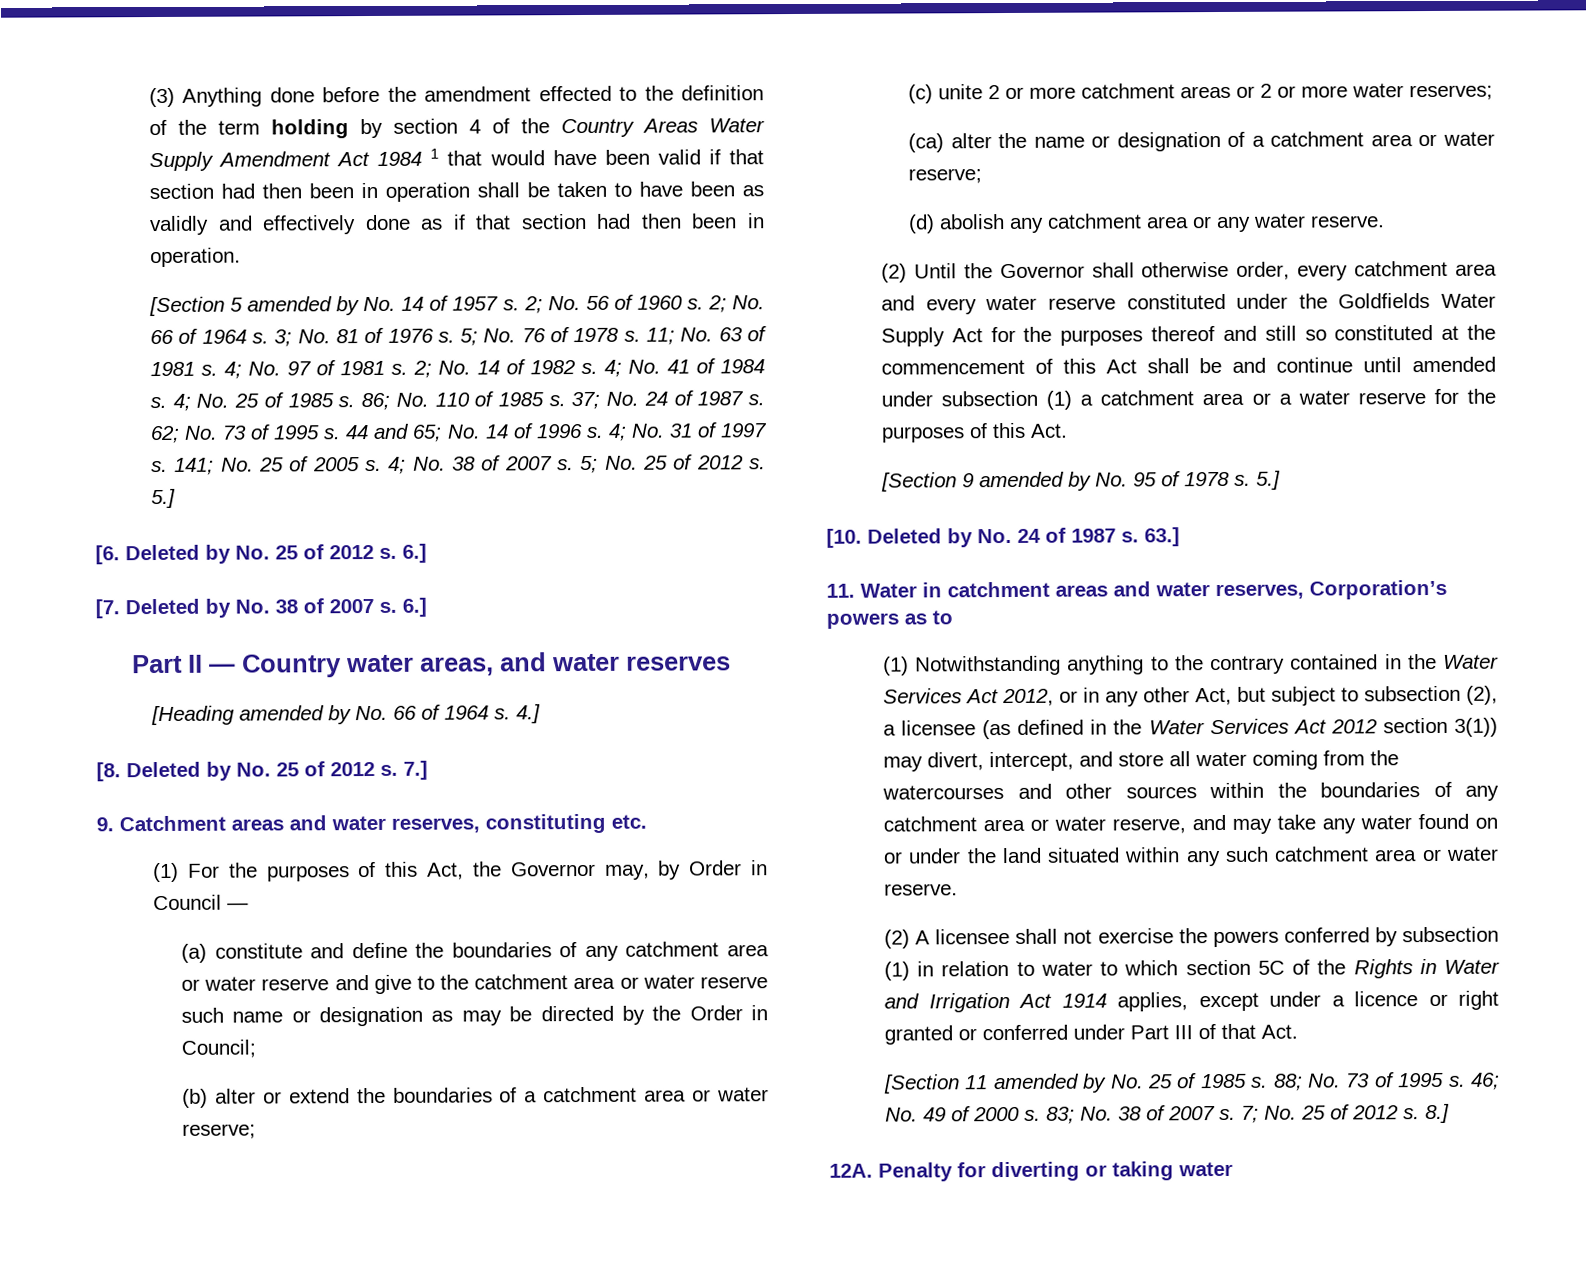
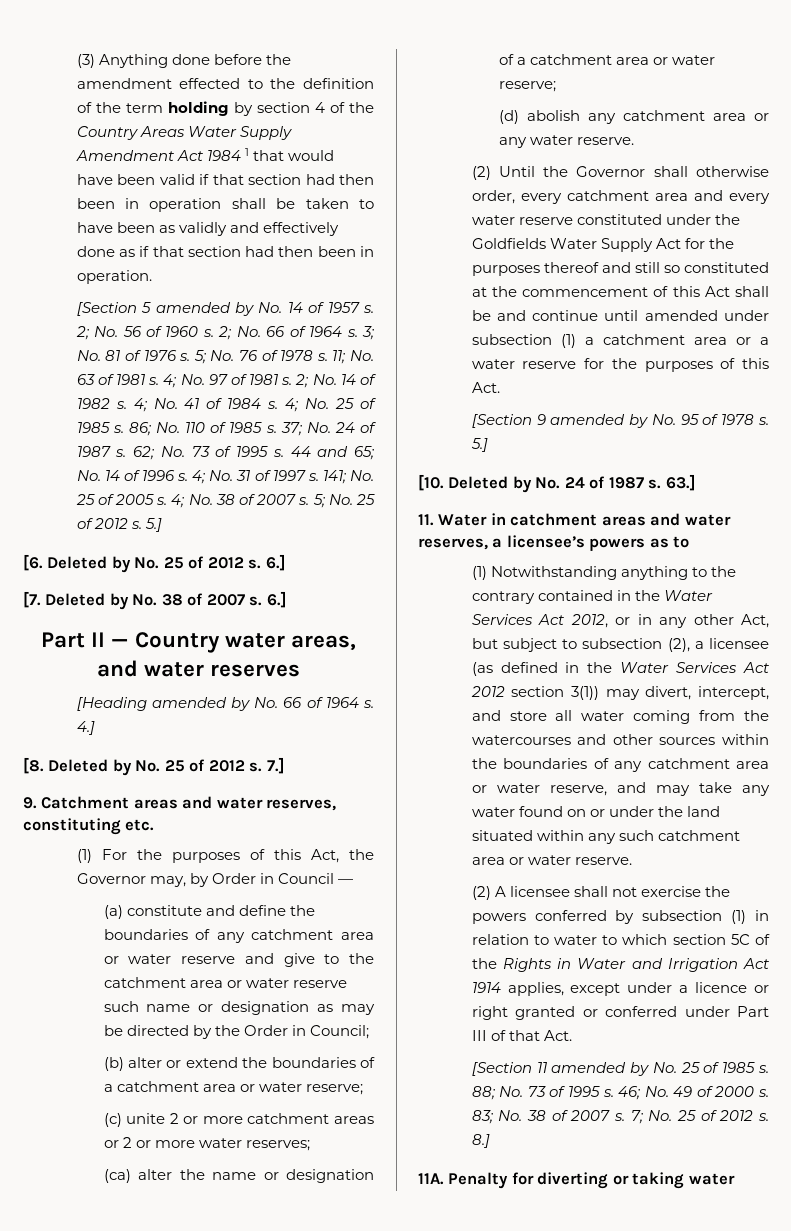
- 11. Water in catchment areas and water reserves, Corporation’s powers as to
+ 11. Water in catchment areas and water reserves, a licensee’s powers as to
- 12A.
+ 11A.

